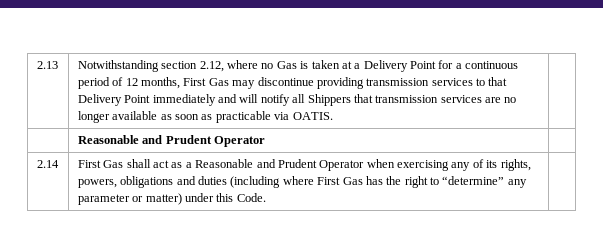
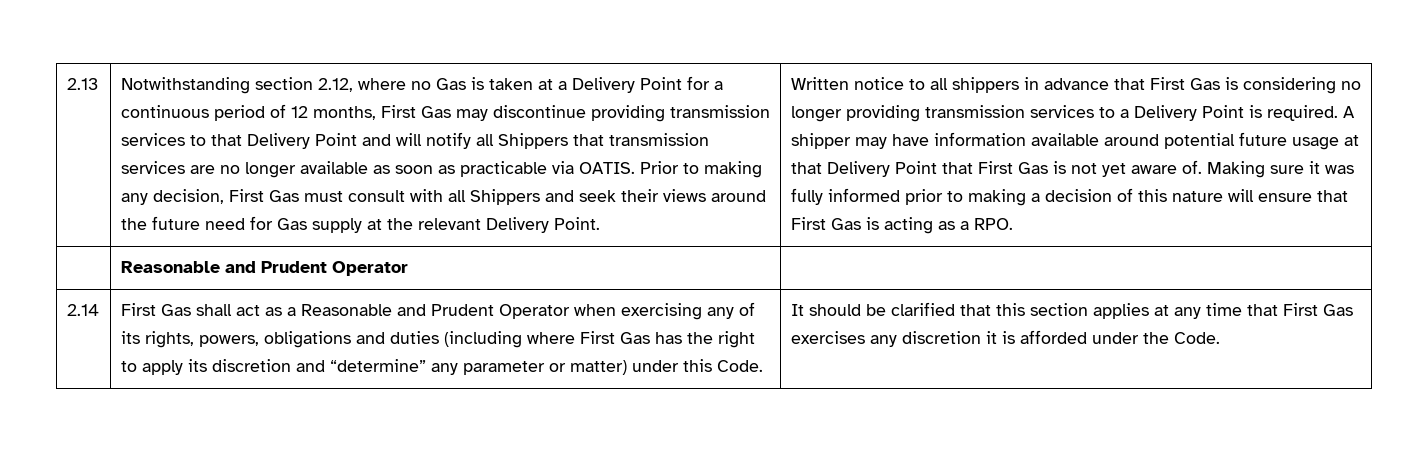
- Notwithstanding section 2.12, where no Gas is taken at a Delivery Point for a continuous period of 12 months, First Gas may discontinue providing transmission services to that Delivery Point immediately and will notify all Shippers that transmission services are no longer available as soon as practicable via OATIS.
+ Notwithstanding section 2.12, where no Gas is taken at a Delivery Point for a continuous period of 12 months, First Gas may discontinue providing transmission services to that Delivery Point and will notify all Shippers that transmission services are no longer available as soon as practicable via OATIS. Prior to making any decision, First Gas must consult with all Shippers and seek their views around the future need for Gas supply at the relevant Delivery Point. | Written notice to all shippers in advance that First Gas is considering no longer providing transmission services to a Delivery Point is required. A shipper may have information available around potential future usage at that Delivery Point that First Gas is not yet aware of. Making sure it was fully informed prior to making a decision of this nature will ensure that First Gas is acting as a RPO.
- First Gas shall act as a Reasonable and Prudent Operator when exercising any of its rights, powers, obligations and duties (including where First Gas has the right to “determine” any parameter or matter) under this Code.
+ First Gas shall act as a Reasonable and Prudent Operator when exercising any of its rights, powers, obligations and duties (including where First Gas has the right to apply its discretion and “determine” any parameter or matter) under this Code.
+ It should be clarified that this section applies at any time that First Gas exercises any discretion it is afforded under the Code.

